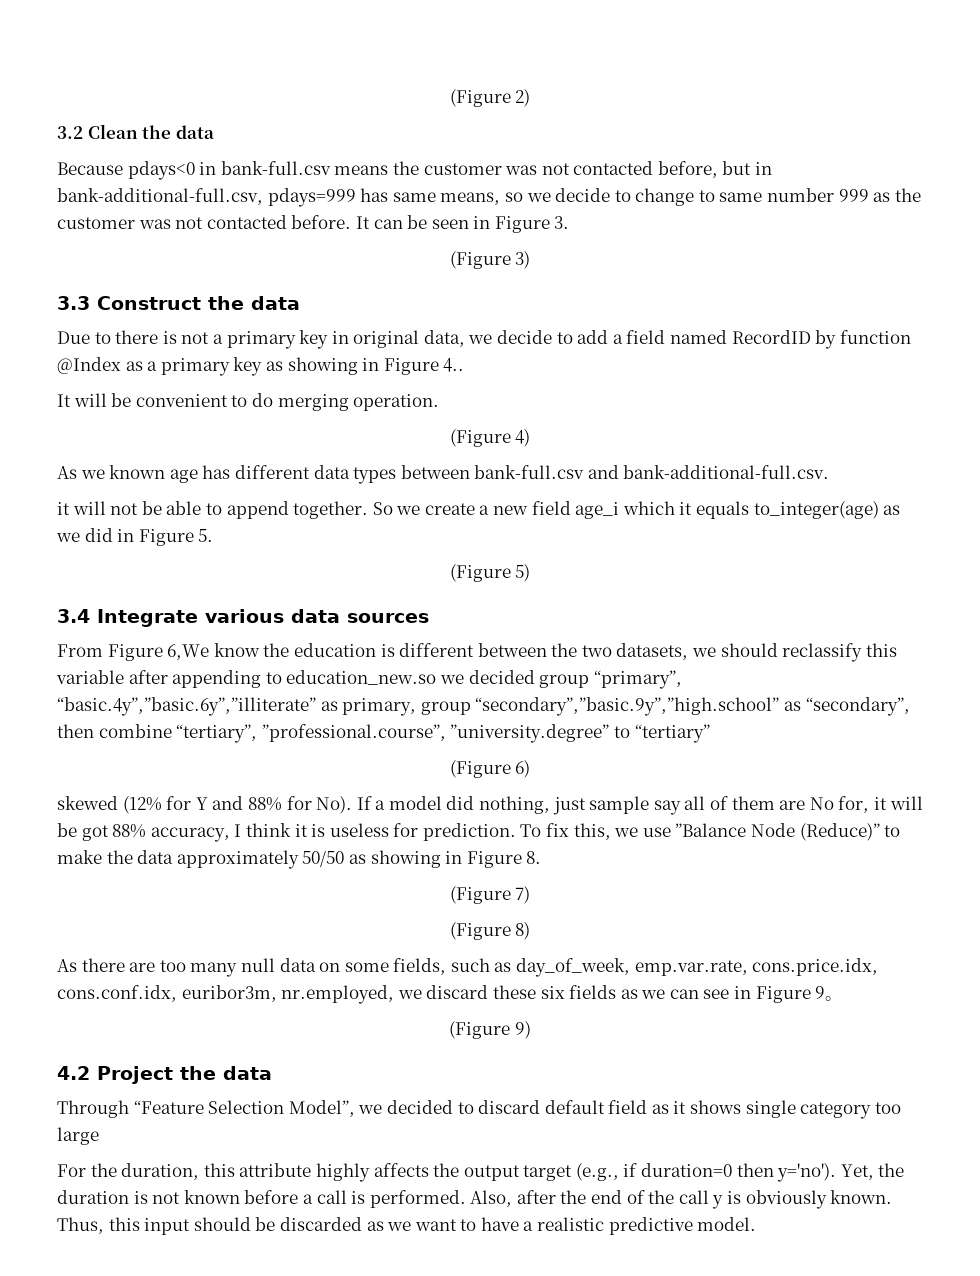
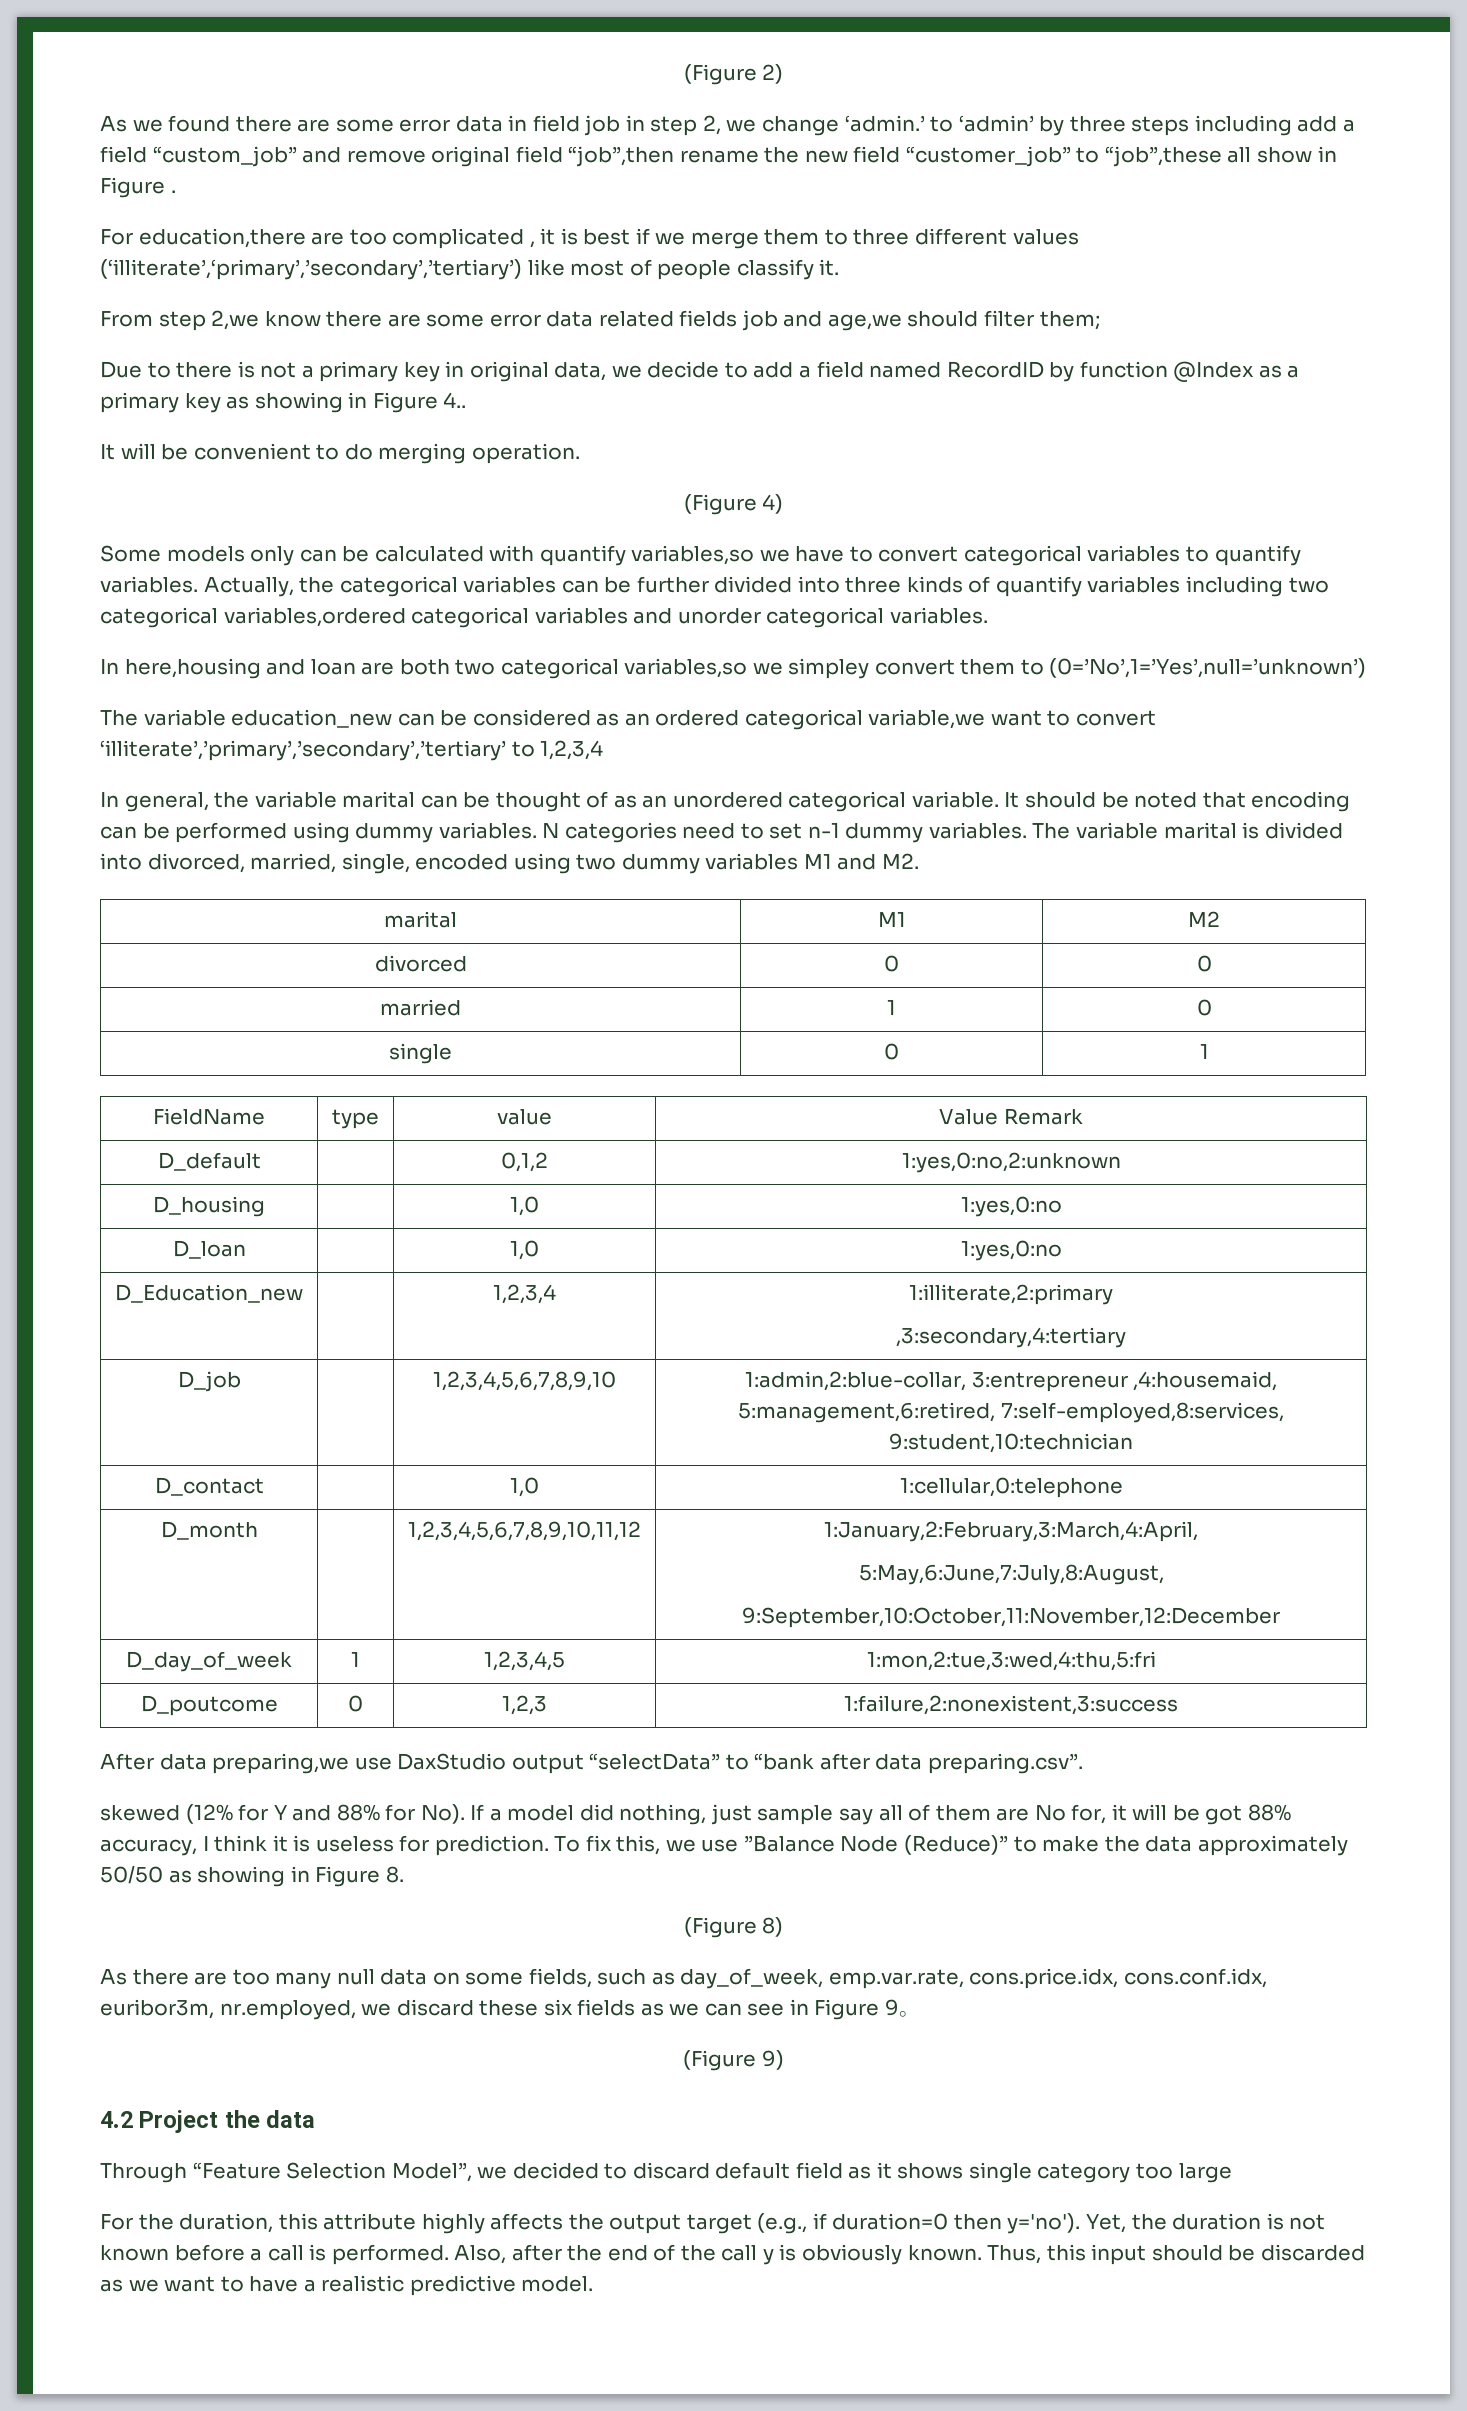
- 3.2 Clean the data
- Because pdays<0 in bank-full.csv means the customer was not contacted before, but in bank-additional-full.csv, pdays=999 has same means, so we decide to change to same number 999 as the customer was not contacted before. It can be seen in Figure 3.
- (Figure 3)
- 3.3 Construct the data
+ As we found there are some error data in field job in step 2, we change ‘admin.’ to ‘admin’ by three steps including add a field “custom_job” and remove original field “job”,then rename the new field “customer_job” to “job”,these all show in Figure .
+ For education,there are too complicated , it is best if we merge them to three different values (‘illiterate’,‘primary’,’secondary’,’tertiary’) like most of people classify it.
+ From step 2,we know there are some error data related fields job and age,we should filter them;
- As we known age has different data types between bank-full.csv and bank-additional-full.csv.
- it will not be able to append together. So we create a new field age_i which it equals to_integer(age) as we did in Figure 5.
- (Figure 5)
- 3.4 Integrate various data sources
- From Figure 6,We know the education is different between the two datasets, we should reclassify this variable after appending to education_new.so we decided group “primary”, “basic.4y”,”basic.6y”,”illiterate” as primary, group “secondary”,”basic.9y”,”high.school” as “secondary”, then combine “tertiary”, ”professional.course”, ”university.degree” to “tertiary”
- (Figure 6)
+ Some models only can be calculated with quantify variables,so we have to convert categorical variables to quantify variables. Actually, the categorical variables can be further divided into three kinds of quantify variables including two categorical variables,ordered categorical variables and unorder categorical variables.
+ In here,housing and loan are both two categorical variables,so we simpley convert them to (0=’No’,1=’Yes’,null=’unknown’)
+ The variable education_new can be considered as an ordered categorical variable,we want to convert ‘illiterate’,’primary’,’secondary’,’tertiary’ to 1,2,3,4
+ In general, the variable marital can be thought of as an unordered categorical variable. It should be noted that encoding can be performed using dummy variables. N categories need to set n-1 dummy variables. The variable marital is divided into divorced, married, single, encoded using two dummy variables M1 and M2.
+ marital | M1 | M2
+ divorced | 0 | 0
+ married | 1 | 0
+ single | 0 | 1
+ FieldName | type | value | Value Remark
+ D_default | | 0,1,2 | 1:yes,0:no,2:unknown
+ D_housing | | 1,0 | 1:yes,0:no
+ D_loan | | 1,0 | 1:yes,0:no
+ D_Education_new | | 1,2,3,4 | 1:illiterate,2:primary
+ ,3:secondary,4:tertiary
+ D_job | | 1,2,3,4,5,6,7,8,9,10 | 1:admin,2:blue-collar, 3:entrepreneur ,4:housemaid, 5:management,6:retired, 7:self-employed,8:services, 9:student,10:technician
+ D_contact | | 1,0 | 1:cellular,0:telephone
+ D_month | | 1,2,3,4,5,6,7,8,9,10,11,12 | 1:January,2:February,3:March,4:April,
+ 5:May,6:June,7:July,8:August,
+ 9:September,10:October,11:November,12:December
+ D_day_of_week | 1 | 1,2,3,4,5 | 1:mon,2:tue,3:wed,4:thu,5:fri
+ D_poutcome | 0 | 1,2,3 | 1:failure,2:nonexistent,3:success
+ After data preparing,we use DaxStudio output “selectData” to “bank after data preparing.csv”.
- (Figure 7)

